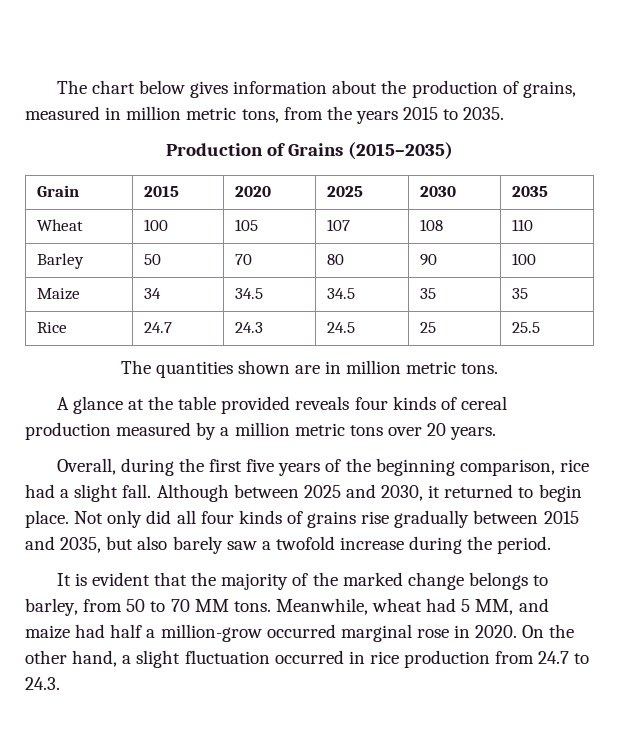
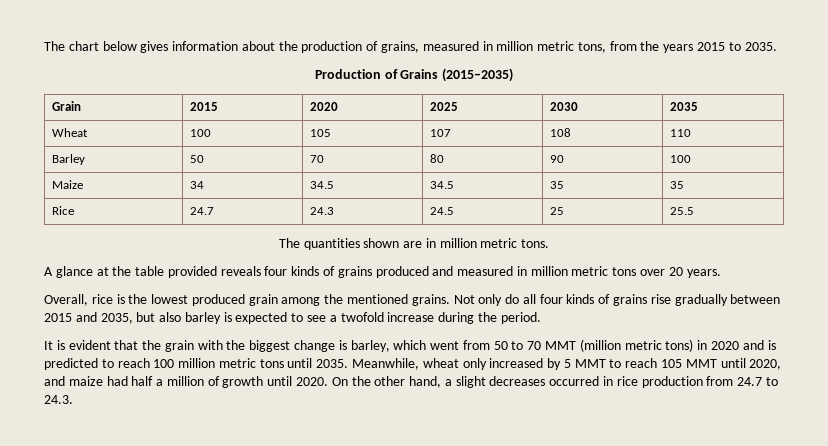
- A glance at the table provided reveals four kinds of cereal production measured by a million metric tons over 20 years.
+ A glance at the table provided reveals four kinds of grains produced and measured in million metric tons over 20 years.
- Overall, during the first five years of the beginning comparison, rice had a slight fall. Although between 2025 and 2030, it returned to begin place.
+ Overall, rice is the lowest produced grain among the mentioned grains.
- Not only did all four kinds of grains rise gradually between 2015 and 2035, but also barely saw a twofold increase during the period.
+ Not only do all four kinds of grains rise gradually between 2015 and 2035, but also barley is expected to see a twofold increase during the period.
- It is evident that the majority of the marked change belongs to barley, from 50 to 70 MM tons. Meanwhile, wheat had 5 MM, and maize had half a million-grow occurred marginal rose in 2020.
+ It is evident that the grain with the biggest change is barley, which went from 50 to 70 MMT (million metric tons) in 2020 and is predicted to reach 100 million metric tons until 2035. Meanwhile, wheat only increased by 5 MMT to reach 105 MMT until 2020, and maize had half a million of growth until 2020.
- On the other hand, a slight fluctuation occurred in rice production from 24.7 to 24.3.
+ On the other hand, a slight decreases occurred in rice production from 24.7 to 24.3.

